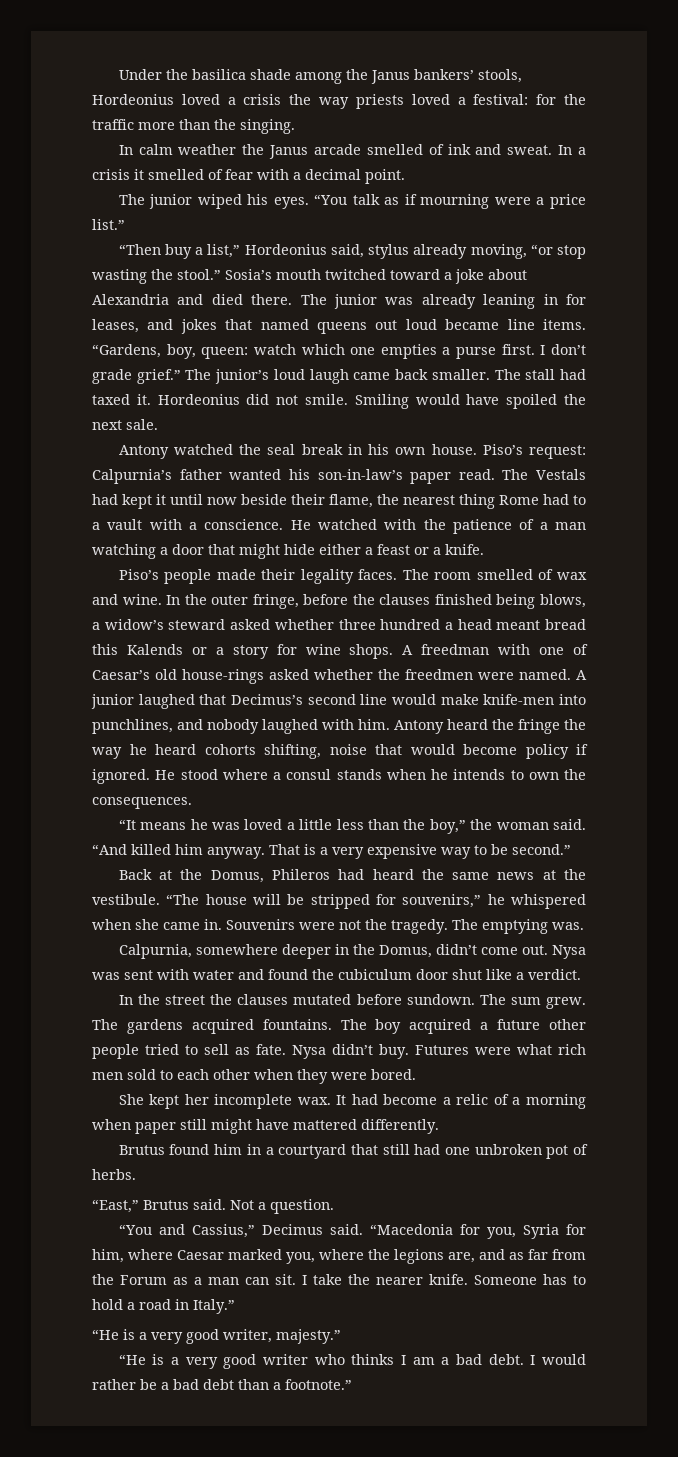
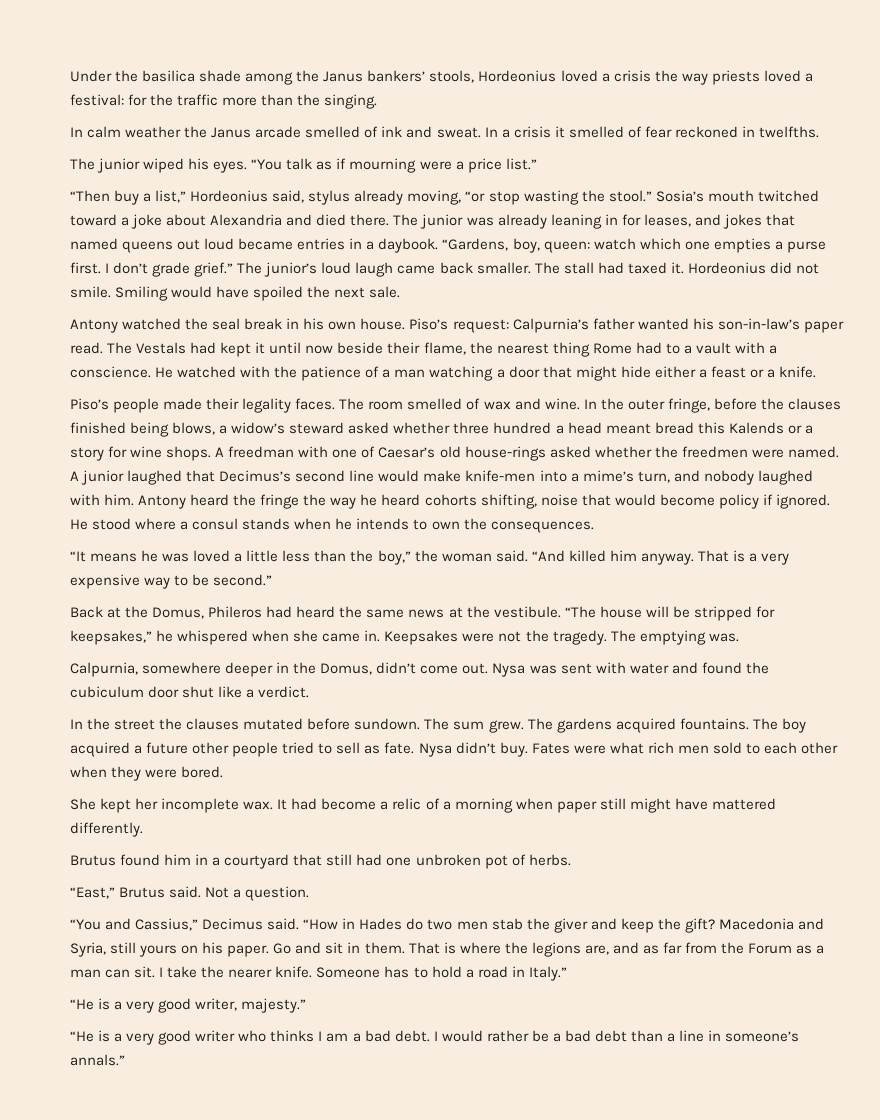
- In a crisis it smelled of fear with a decimal point.
+ In a crisis it smelled of fear reckoned in twelfths.
- The junior was already leaning in for leases, and jokes that named queens out loud became line items.
+ The junior was already leaning in for leases, and jokes that named queens out loud became entries in a daybook.
- A junior laughed that Decimus’s second line would make knife-men into punchlines, and nobody laughed with him.
+ A junior laughed that Decimus’s second line would make knife-men into a mime’s turn, and nobody laughed with him.
- “The house will be stripped for souvenirs,” he whispered when she came in.
+ “The house will be stripped for keepsakes,” he whispered when she came in.
- Souvenirs were not the tragedy.
+ Keepsakes were not the tragedy.
- Futures were what rich men sold to each other when they were bored.
+ Fates were what rich men sold to each other when they were bored.
- “Macedonia for you, Syria for him, where Caesar marked you, where the legions are, and as far from the Forum as a man can sit.
+ “How in Hades do two men stab the giver and keep the gift? Macedonia and Syria, still yours on his paper. Go and sit in them. That is where the legions are, and as far from the Forum as a man can sit.
- I would rather be a bad debt than a footnote.”
+ I would rather be a bad debt than a line in someone’s annals.”

